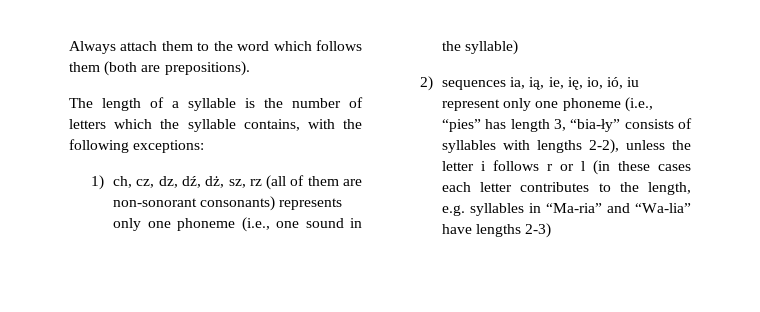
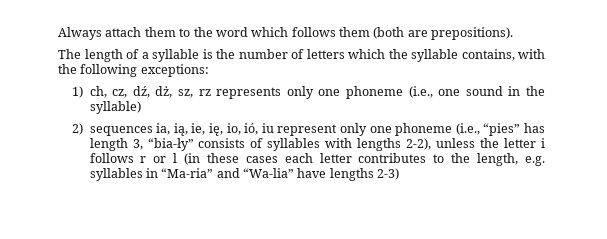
- 1) ch, cz, dz, dź, dż, sz, rz (all of them are non-sonorant consonants) represents only one phoneme (i.e., one sound in the syllable)
+ 1) ch, cz, dź, dż, sz, rz represents only one phoneme (i.e., one sound in the syllable)

